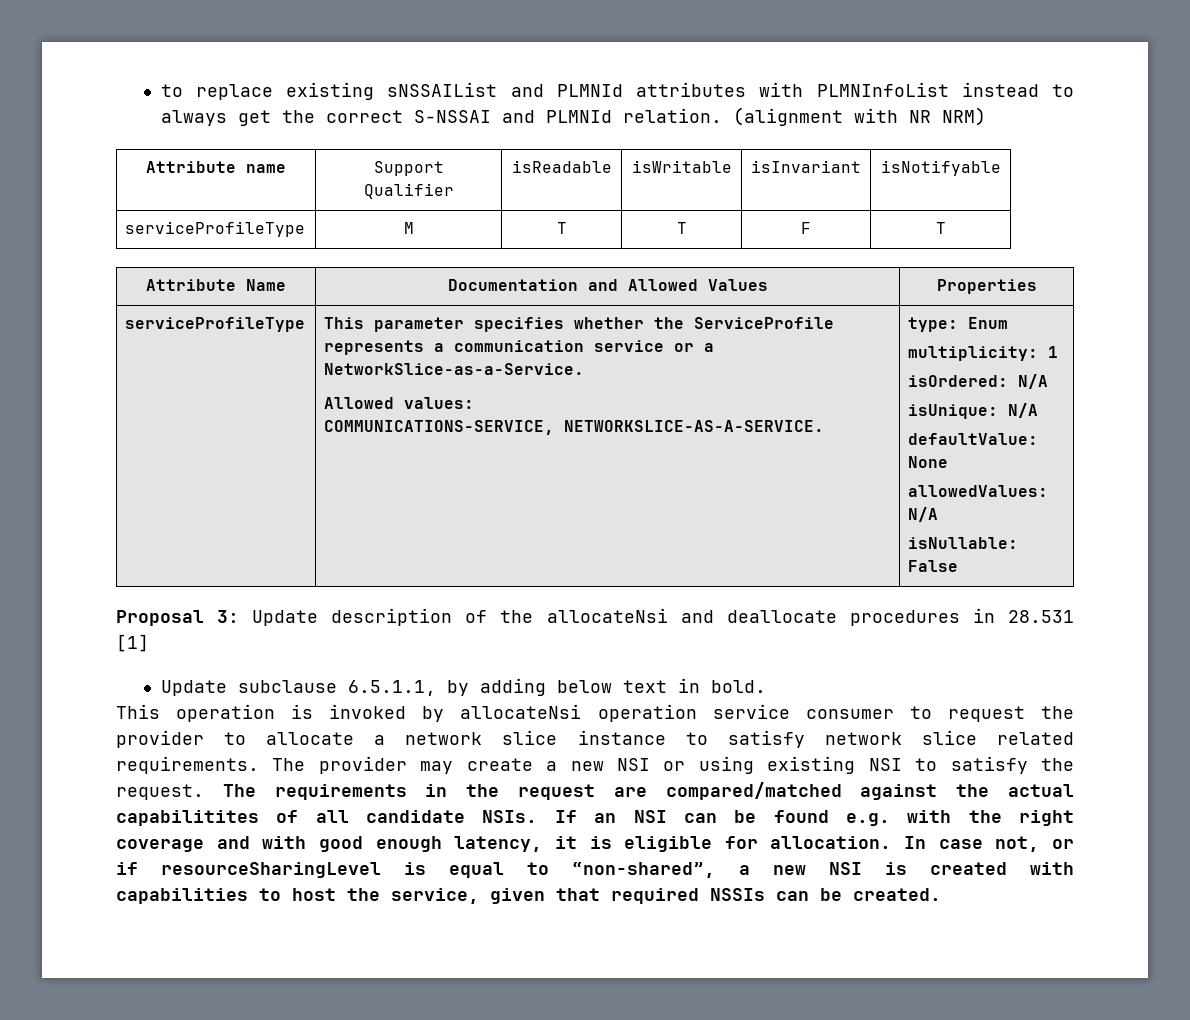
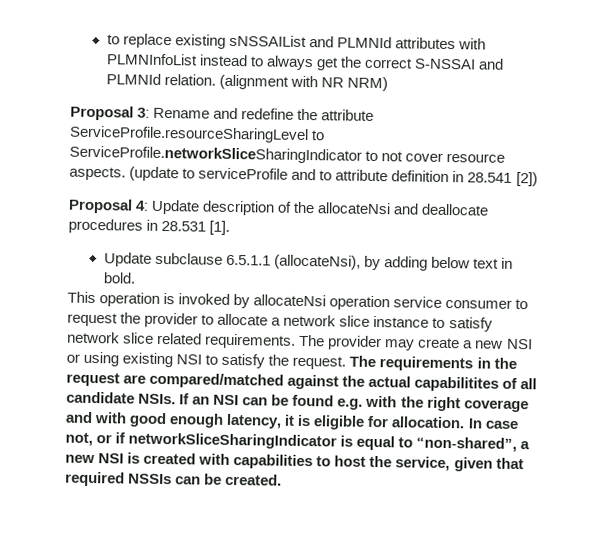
- Attribute name | Support Qualifier | isReadable | isWritable | isInvariant | isNotifyable
- serviceProfileType | M | T | T | F | T
- Attribute Name | Documentation and Allowed Values | Properties
- serviceProfileType | This parameter specifies whether the ServiceProfile represents a communication service or a NetworkSlice-as-a-Service.
- Allowed values:
- COMMUNICATIONS-SERVICE, NETWORKSLICE-AS-A-SERVICE. | type: Enum
- multiplicity: 1
- isOrdered: N/A
- isUnique: N/A
- defaultValue: None
- allowedValues: N/A
- isNullable: False
- Proposal 3: Update description of the allocateNsi and deallocate procedures in 28.531 [1]
+ Proposal 3: Rename and redefine the attribute ServiceProfile.resourceSharingLevel to ServiceProfile.networkSliceSharingIndicator to not cover resource aspects. (update to serviceProfile and to attribute definition in 28.541 [2])
+ Proposal 4: Update description of the allocateNsi and deallocate procedures in 28.531 [1].
- Update subclause 6.5.1.1, by adding below text in bold.
+ Update subclause 6.5.1.1 (allocateNsi), by adding below text in bold.
- In case not, or if resourceSharingLevel is equal to “non-shared”, a new NSI is created with capabilities to host the service, given that required NSSIs can be created.
+ In case not, or if networkSliceSharingIndicator is equal to “non-shared”, a new NSI is created with capabilities to host the service, given that required NSSIs can be created.

